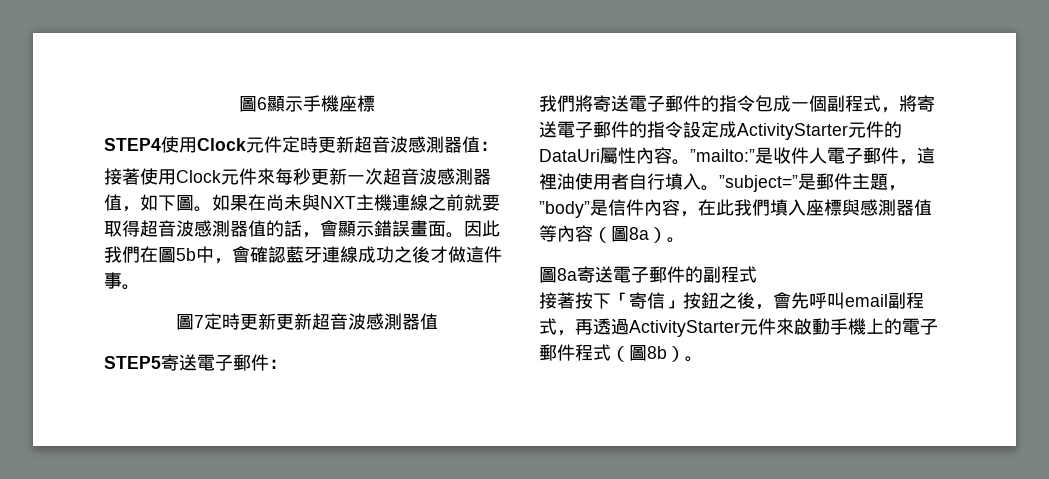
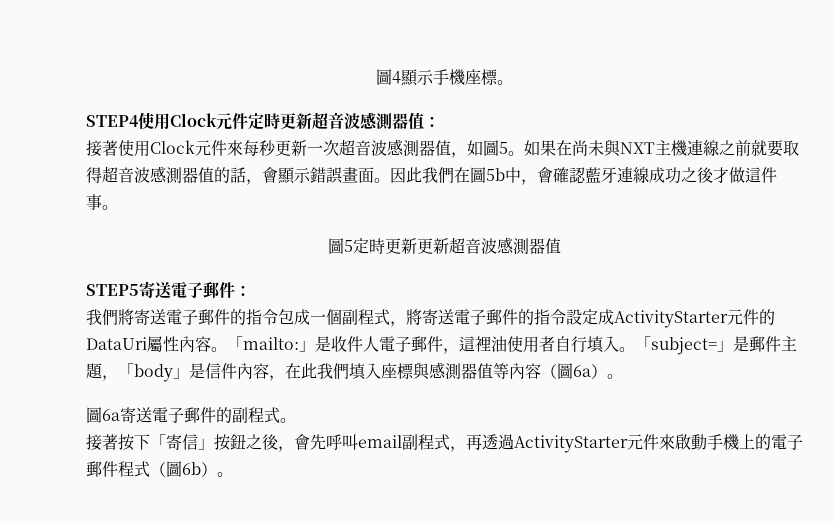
- 圖6顯示手機座標
+ 圖4顯示手機座標。
- 接著使用Clock元件來每秒更新一次超音波感測器值，如下圖。
+ 接著使用Clock元件來每秒更新一次超音波感測器值，如圖5。
- 圖7定時更新更新超音波感測器值
+ 圖5定時更新更新超音波感測器值
- 我們將寄送電子郵件的指令包成一個副程式，將寄送電子郵件的指令設定成ActivityStarter元件的DataUri屬性內容。”mailto:”是收件人電子郵件，這裡油使用者自行填入。”subject=”是郵件主題，”body”是信件內容，在此我們填入座標與感測器值等內容（圖8a）。
+ 我們將寄送電子郵件的指令包成一個副程式，將寄送電子郵件的指令設定成ActivityStarter元件的DataUri屬性內容。「mailto:」是收件人電子郵件，這裡油使用者自行填入。「subject=」是郵件主題，「body」是信件內容，在此我們填入座標與感測器值等內容（圖6a）。
- 圖8a寄送電子郵件的副程式
+ 圖6a寄送電子郵件的副程式。
- 接著按下「寄信」按鈕之後，會先呼叫email副程式，再透過ActivityStarter元件來啟動手機上的電子郵件程式（圖8b）。
+ 接著按下「寄信」按鈕之後，會先呼叫email副程式，再透過ActivityStarter元件來啟動手機上的電子郵件程式（圖6b）。

